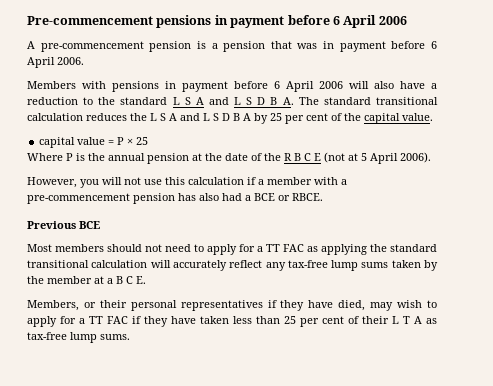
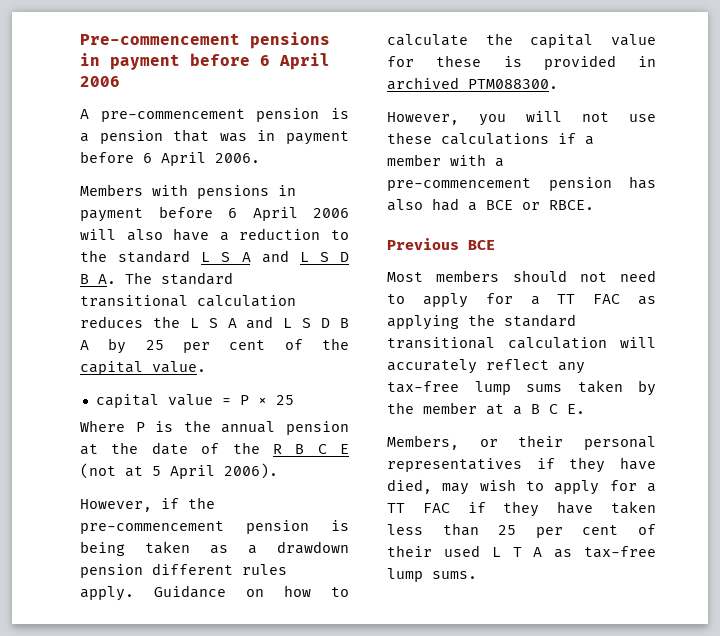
+ However, if the pre-commencement pension is being taken as a drawdown pension different rules apply. Guidance on how to calculate the capital value for these is provided in archived PTM088300.
- However, you will not use this calculation if a member with a pre-commencement pension has also had a BCE or RBCE.
+ However, you will not use these calculations if a member with a pre-commencement pension has also had a BCE or RBCE.
- Members, or their personal representatives if they have died, may wish to apply for a TT FAC if they have taken less than 25 per cent of their L T A as tax-free lump sums.
+ Members, or their personal representatives if they have died, may wish to apply for a TT FAC if they have taken less than 25 per cent of their used L T A as tax-free lump sums.

